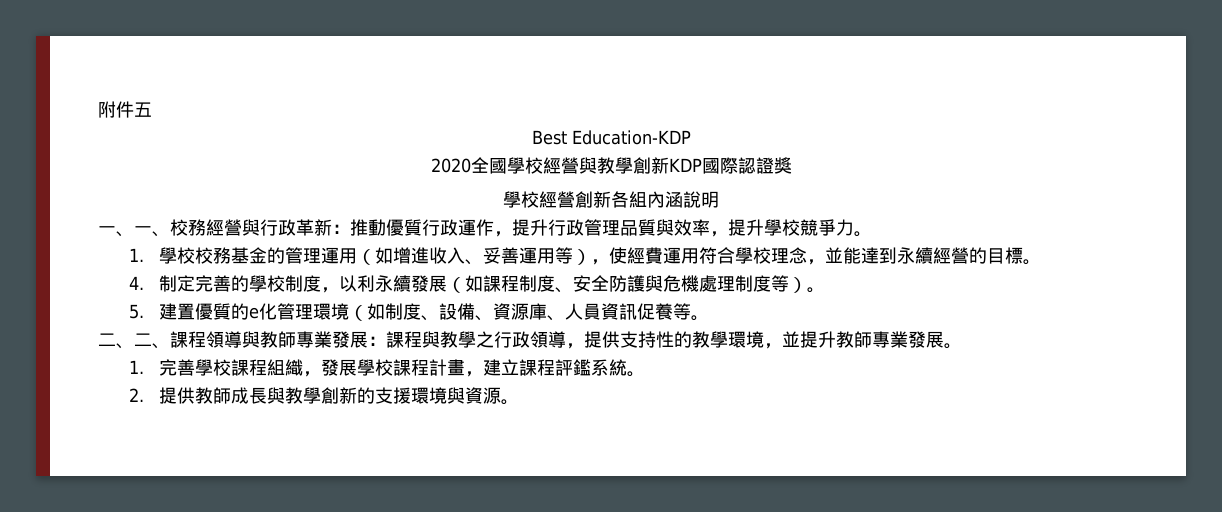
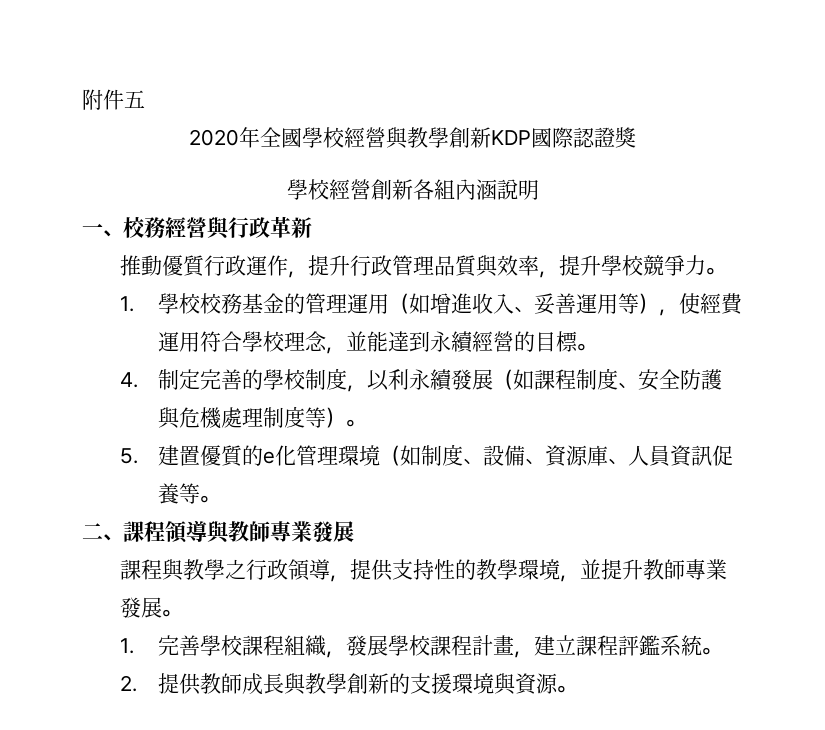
- Best Education-KDP
- 2020全國學校經營與教學創新KDP國際認證獎
+ 2020年全國學校經營與教學創新KDP國際認證獎
- 一、一、校務經營與行政革新：推動優質行政運作，提升行政管理品質與效率，提升學校競爭力。
+ 一、校務經營與行政革新
+ 推動優質行政運作，提升行政管理品質與效率，提升學校競爭力。
- 二、二、課程領導與教師專業發展：課程與教學之行政領導，提供支持性的教學環境，並提升教師專業發展。
+ 二、課程領導與教師專業發展
+ 課程與教學之行政領導，提供支持性的教學環境，並提升教師專業發展。

